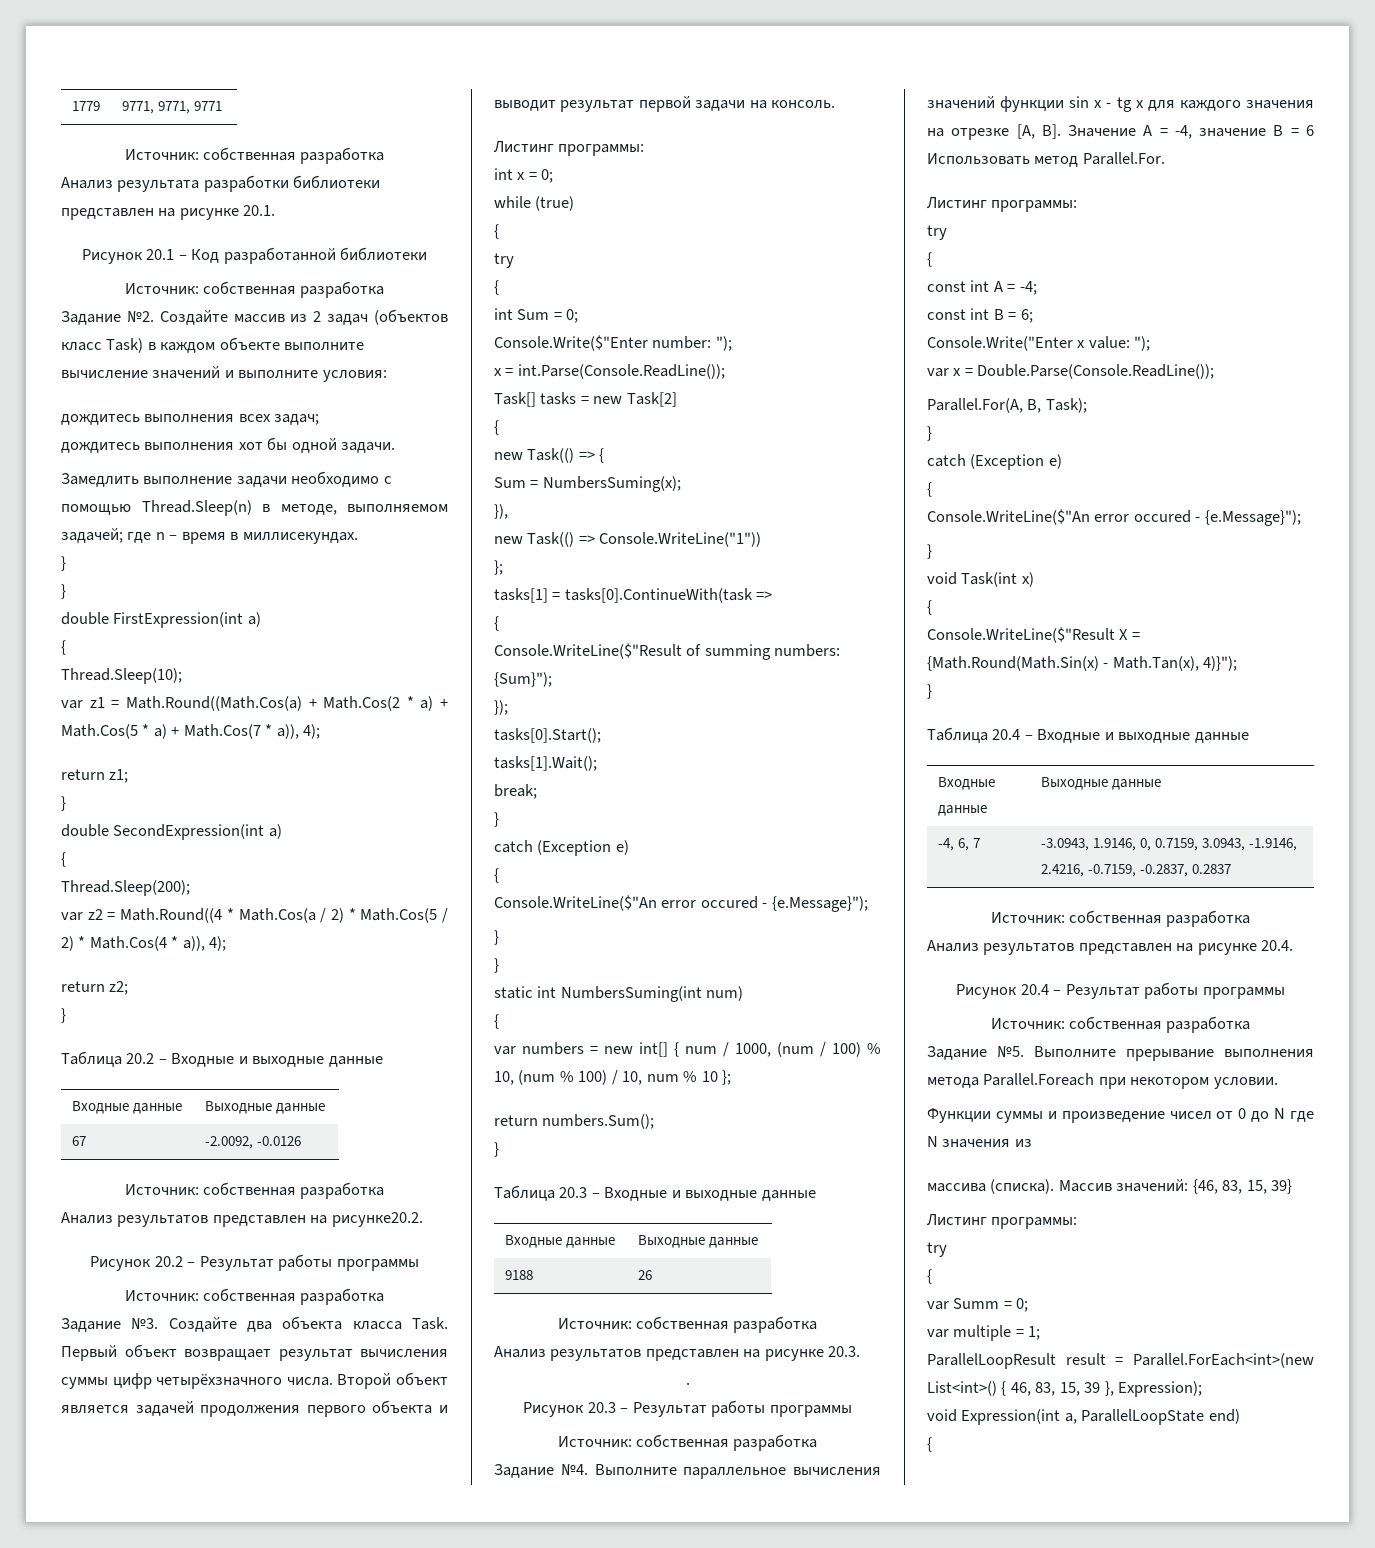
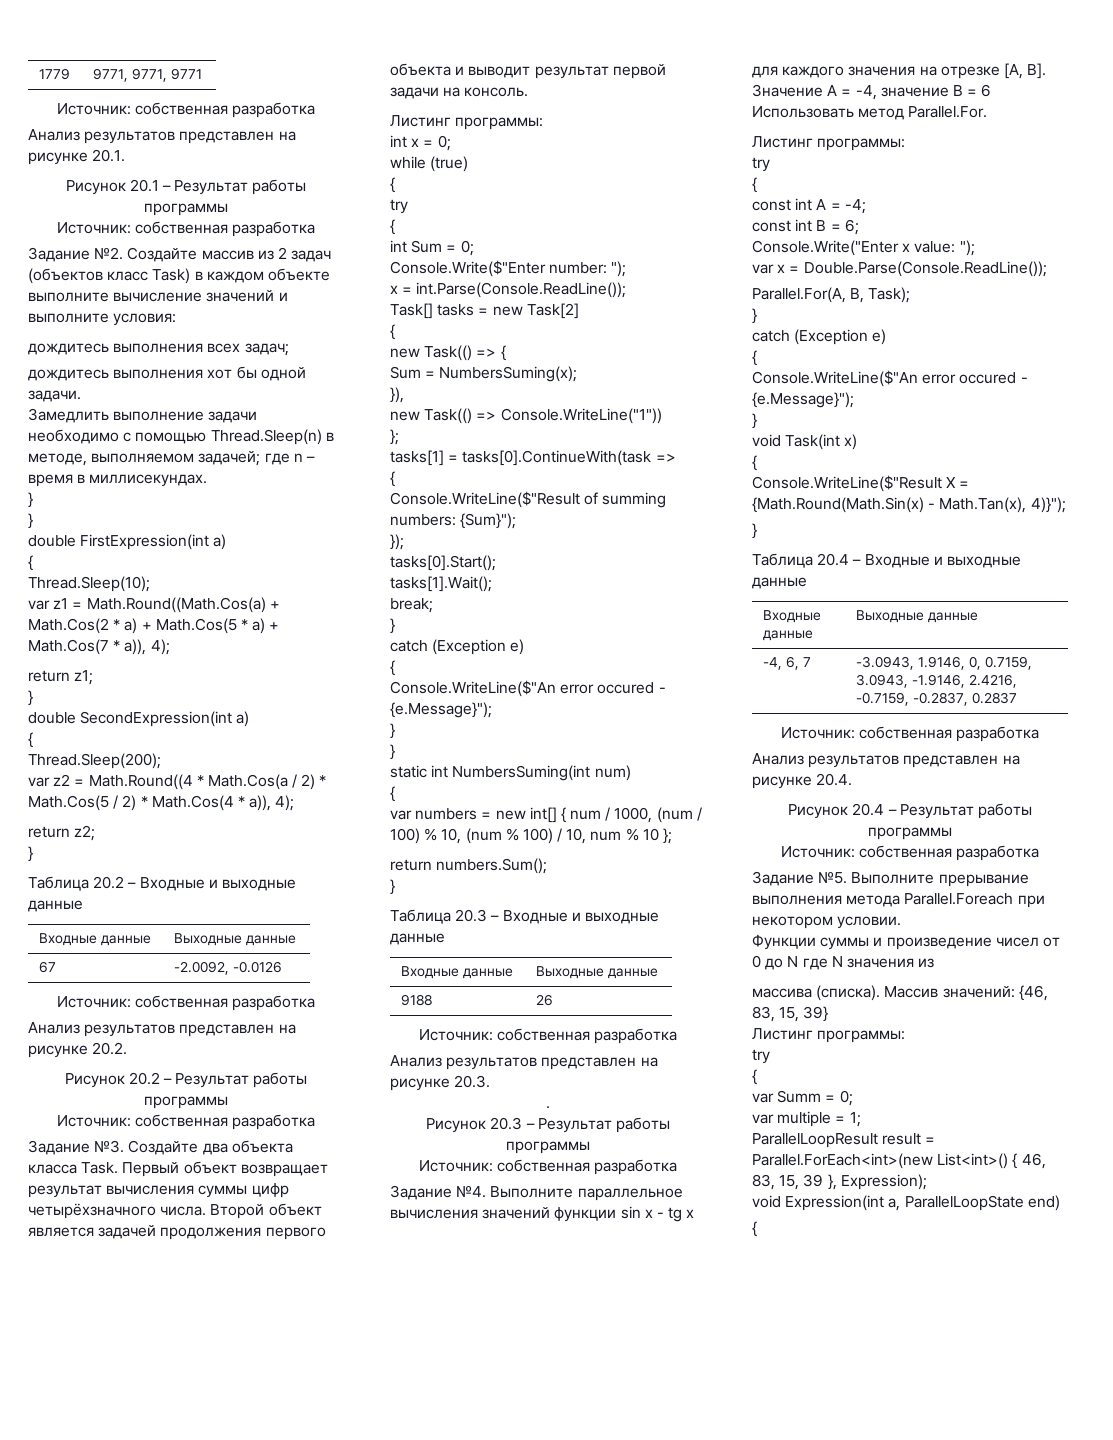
- Анализ результата разработки библиотеки представлен на рисунке 20.1.
+ Анализ результатов представлен на рисунке 20.1.
- Рисунок 20.1 – Код разработанной библиотеки
+ Рисунок 20.1 – Результат работы программы
- Анализ результатов представлен на рисунке20.2.
+ Анализ результатов представлен на рисунке 20.2.

